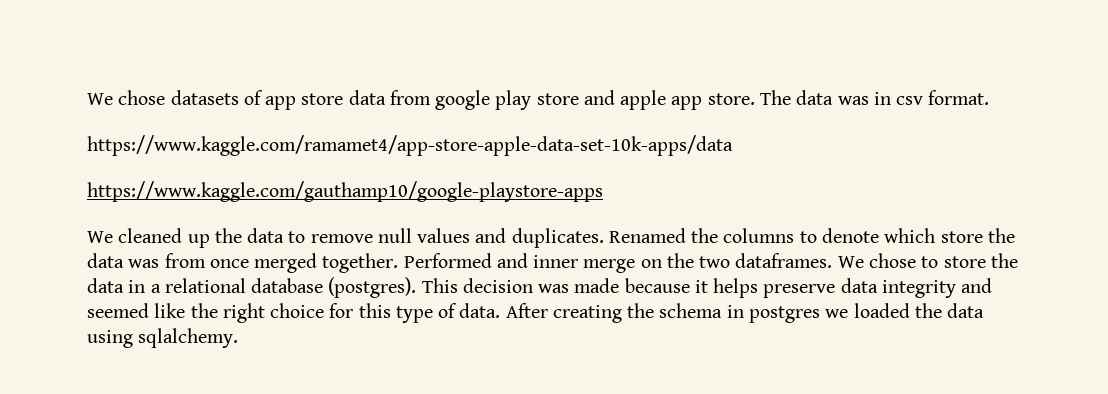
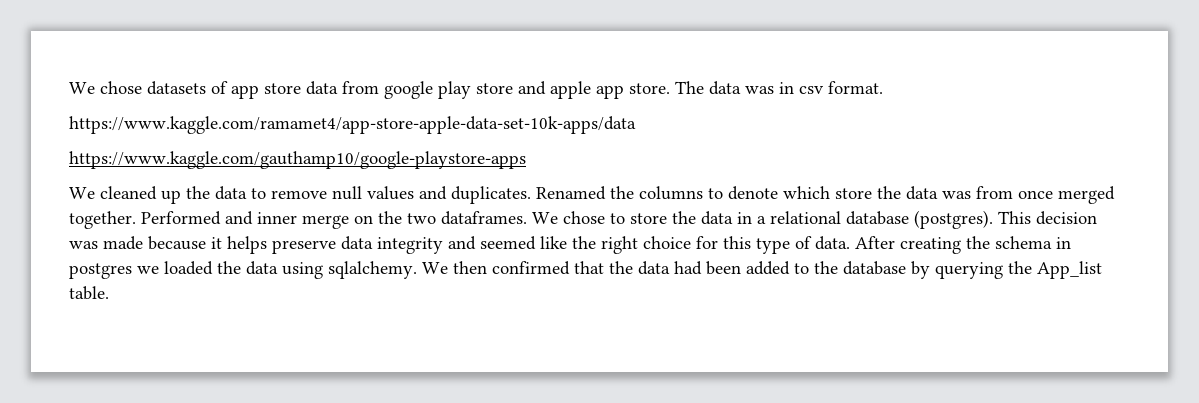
+ We then confirmed that the data had been added to the database by querying the App_list table.

